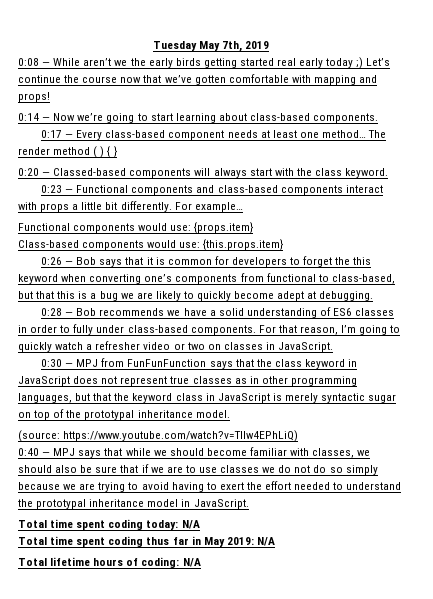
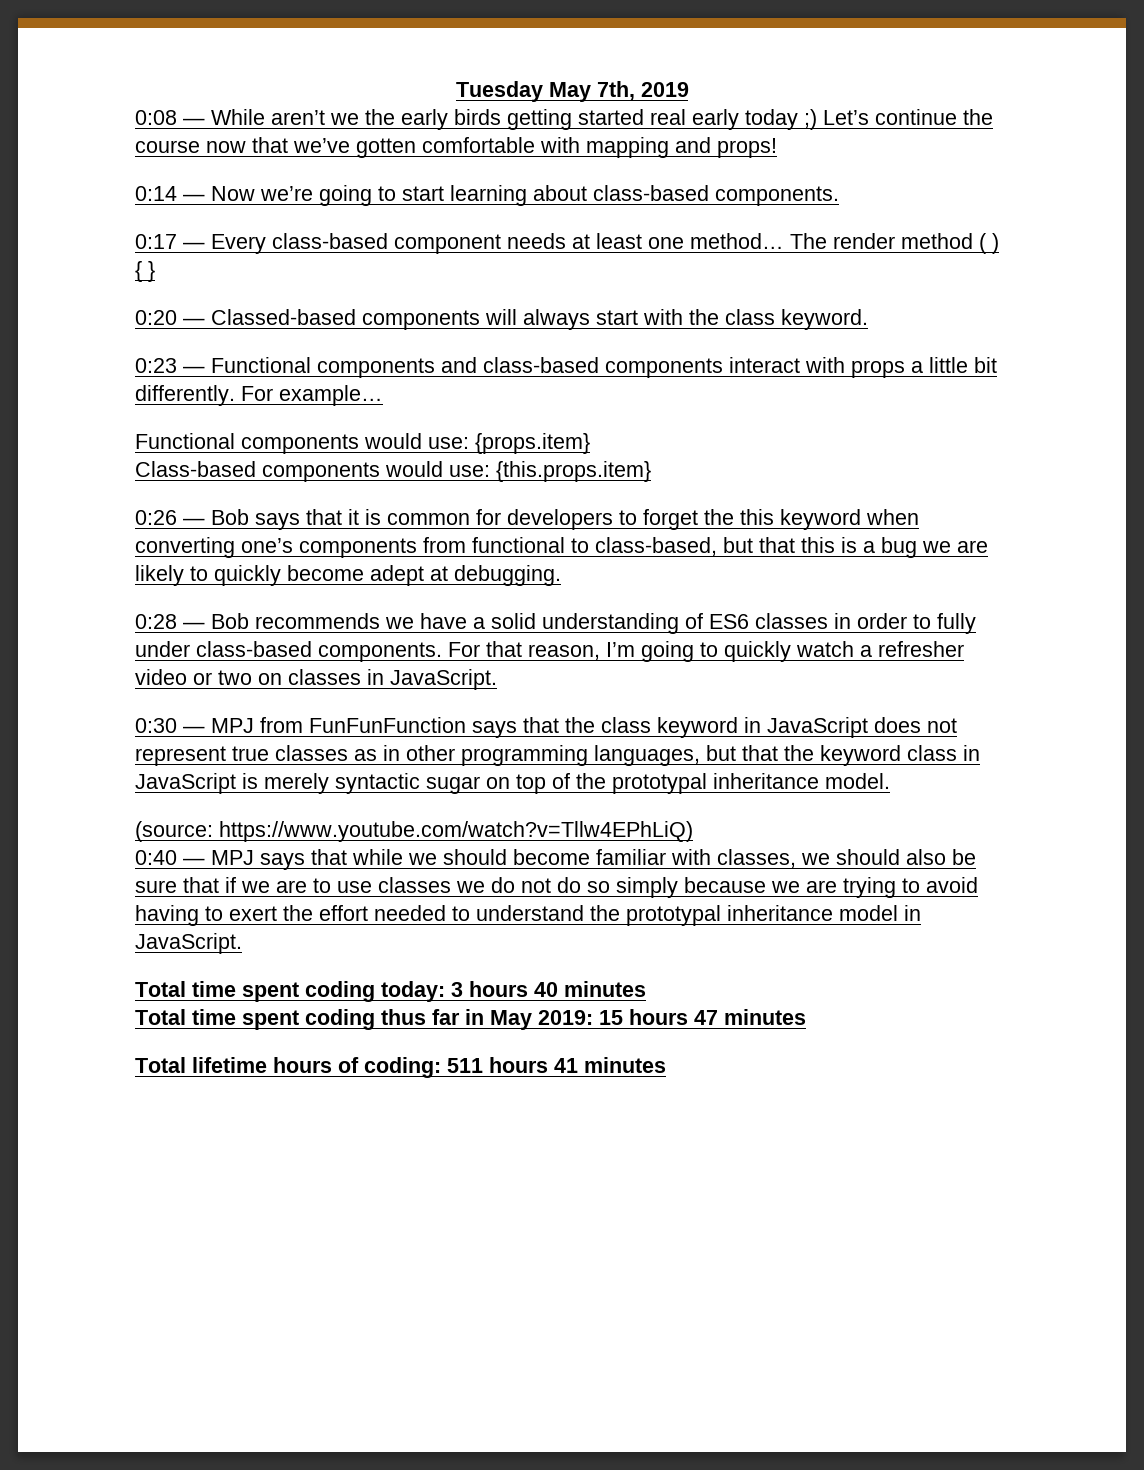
- Total time spent coding today: N/A
+ Total time spent coding today: 3 hours 40 minutes
- Total time spent coding thus far in May 2019: N/A
+ Total time spent coding thus far in May 2019: 15 hours 47 minutes
- Total lifetime hours of coding: N/A
+ Total lifetime hours of coding: 511 hours 41 minutes

